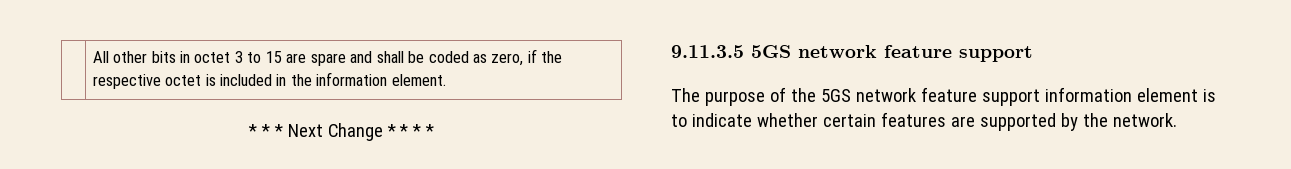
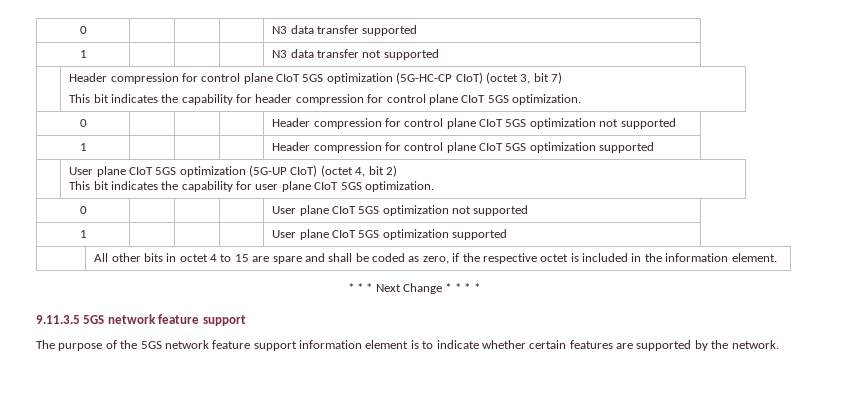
+ 0 | | | | N3 data transfer supported
+ 1 | | | | N3 data transfer not supported
+ | Header compression for control plane CIoT 5GS optimization (5G-HC-CP CIoT) (octet 3, bit 7)
+ This bit indicates the capability for header compression for control plane CIoT 5GS optimization.
+ 0 | | | | Header compression for control plane CIoT 5GS optimization not supported
+ 1 | | | | Header compression for control plane CIoT 5GS optimization supported
+ | User plane CIoT 5GS optimization (5G-UP CIoT) (octet 4, bit 2)
+ This bit indicates the capability for user plane CIoT 5GS optimization.
+ 0 | | | | User plane CIoT 5GS optimization not supported
+ 1 | | | | User plane CIoT 5GS optimization supported
- | All other bits in octet 3 to 15 are spare and shall be coded as zero, if the respective octet is included in the information element.
+ | All other bits in octet 4 to 15 are spare and shall be coded as zero, if the respective octet is included in the information element.

